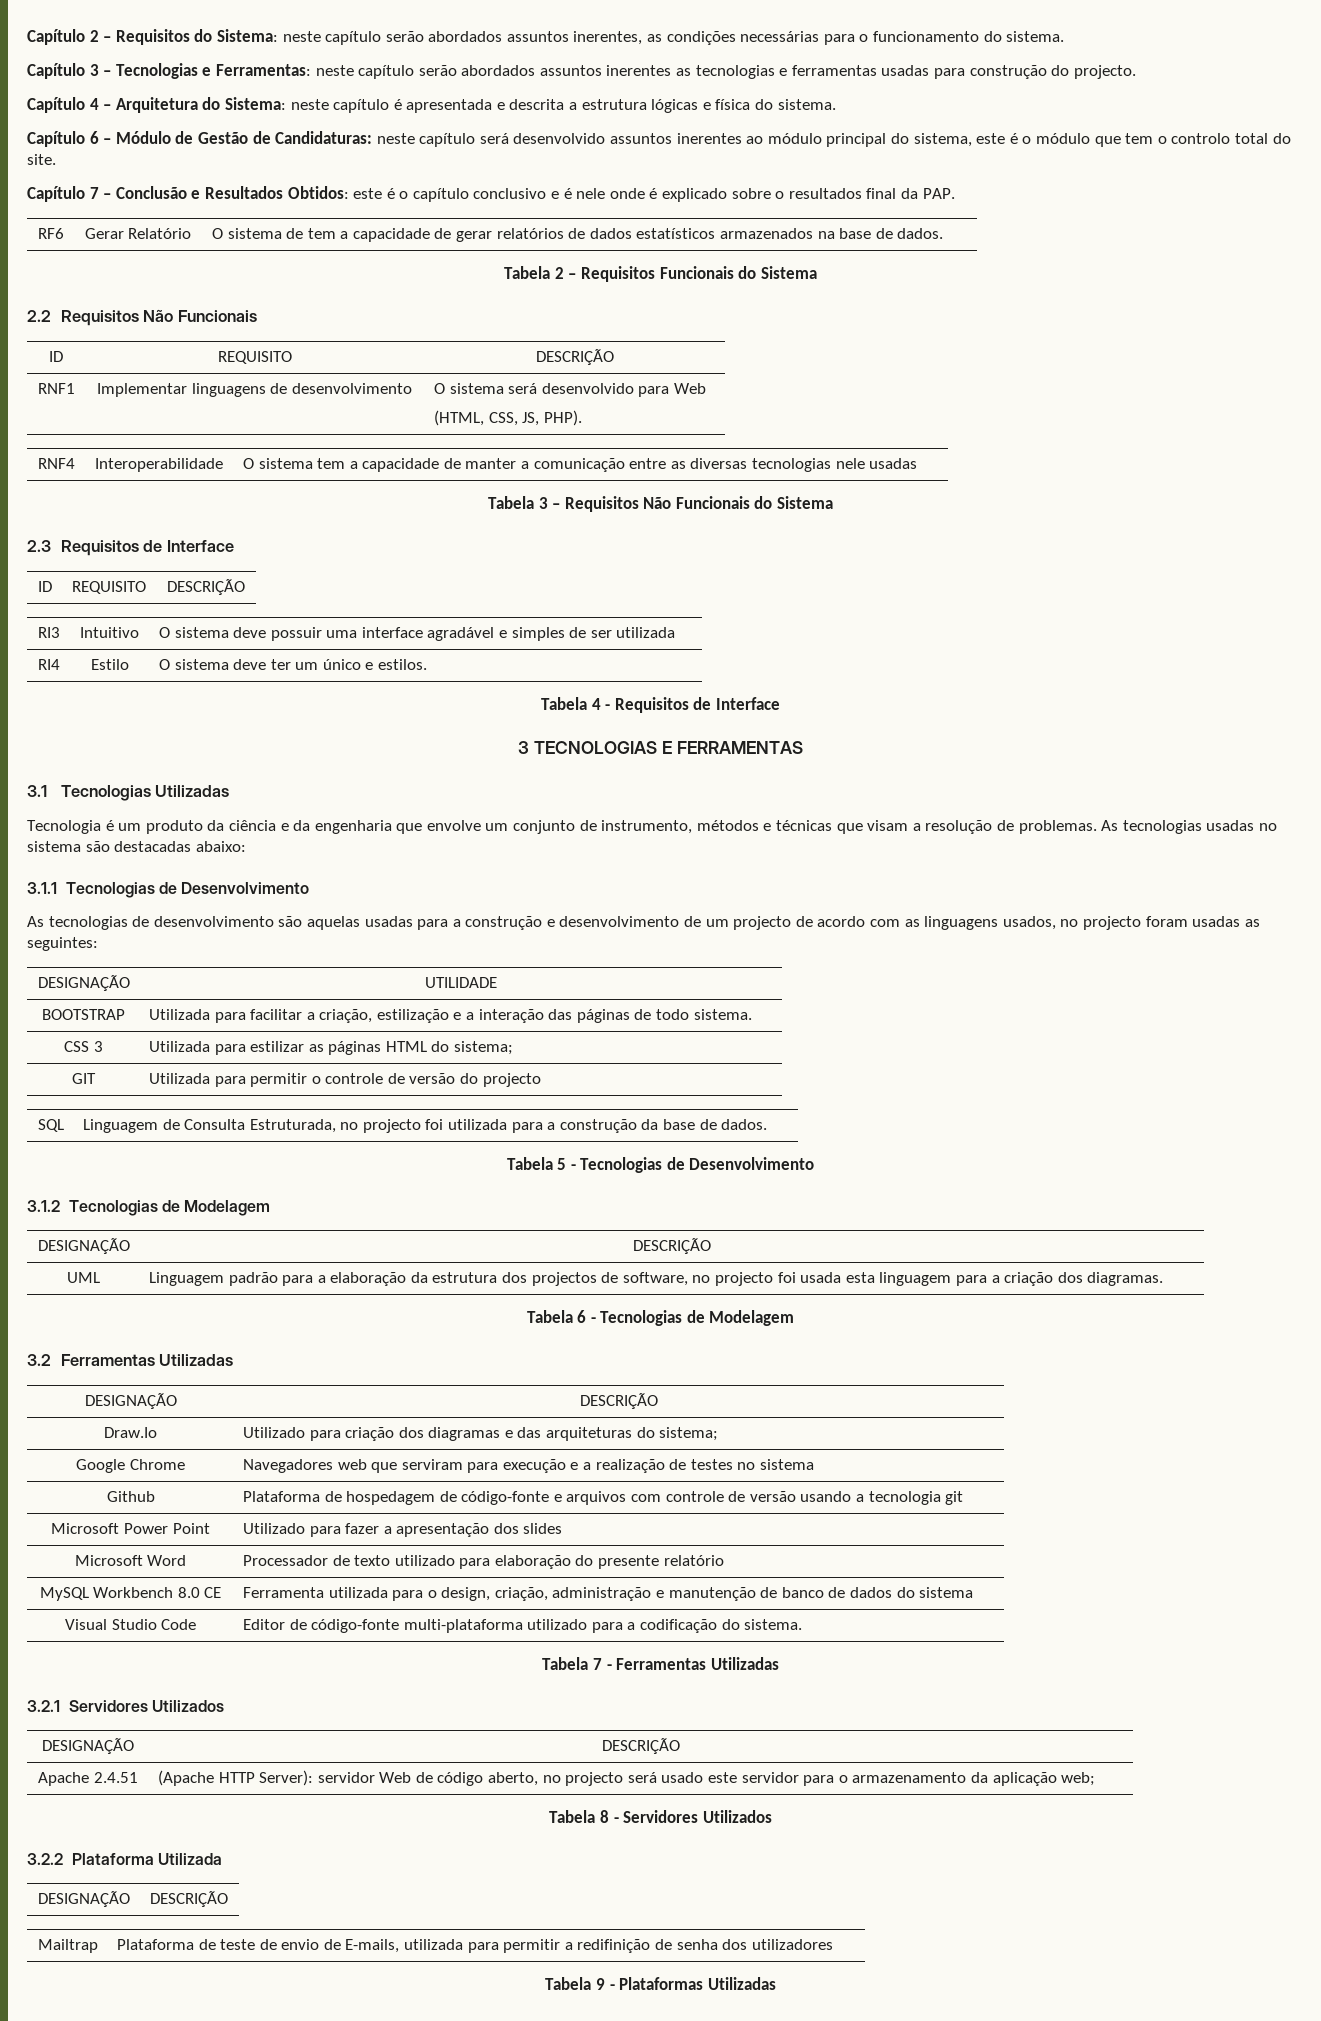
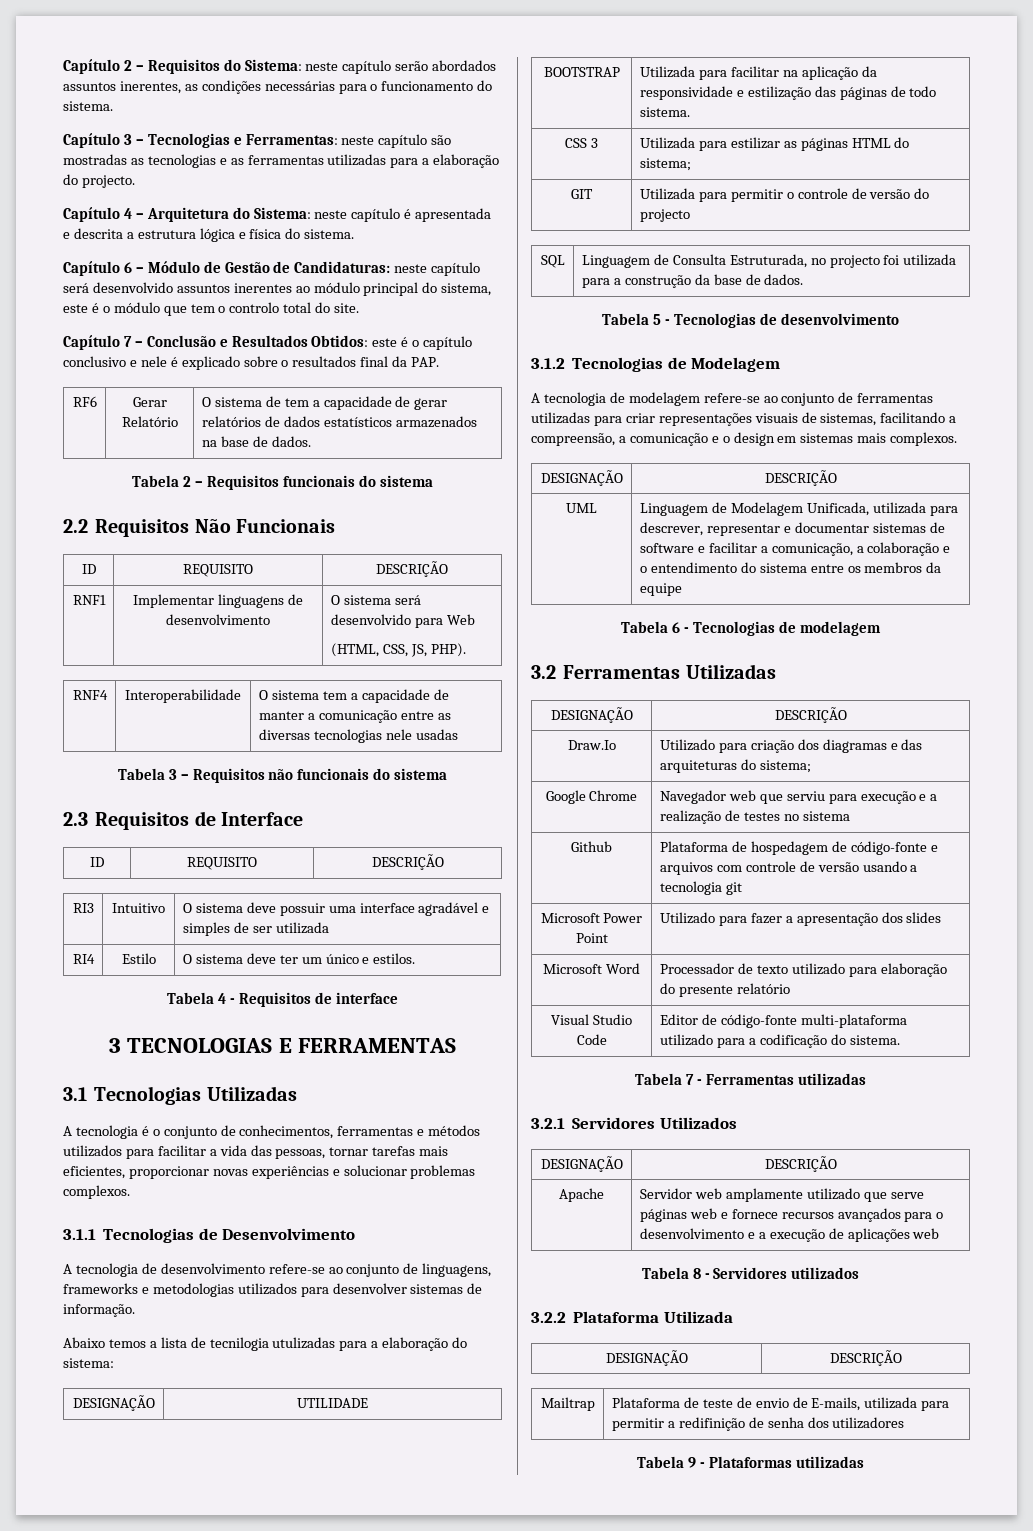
- Capítulo 3 – Tecnologias e Ferramentas: neste capítulo serão abordados assuntos inerentes as tecnologias e ferramentas usadas para construção do projecto.
+ Capítulo 3 – Tecnologias e Ferramentas: neste capítulo são mostradas as tecnologias e as ferramentas utilizadas para a elaboração do projecto.
- Capítulo 4 – Arquitetura do Sistema: neste capítulo é apresentada e descrita a estrutura lógicas e física do sistema.
+ Capítulo 4 – Arquitetura do Sistema: neste capítulo é apresentada e descrita a estrutura lógica e física do sistema.
- Capítulo 7 – Conclusão e Resultados Obtidos: este é o capítulo conclusivo e é nele onde é explicado sobre o resultados final da PAP.
+ Capítulo 7 – Conclusão e Resultados Obtidos: este é o capítulo conclusivo e nele é explicado sobre o resultados final da PAP.
- Tabela 2 – Requisitos Funcionais do Sistema
+ Tabela 2 – Requisitos funcionais do sistema
- Tabela 3 – Requisitos Não Funcionais do Sistema
+ Tabela 3 – Requisitos não funcionais do sistema
- Tabela 4 - Requisitos de Interface
+ Tabela 4 - Requisitos de interface
- Tecnologia é um produto da ciência e da engenharia que envolve um conjunto de instrumento, métodos e técnicas que visam a resolução de problemas. As tecnologias usadas no sistema são destacadas abaixo:
+ A tecnologia é o conjunto de conhecimentos, ferramentas e métodos utilizados para facilitar a vida das pessoas, tornar tarefas mais eficientes, proporcionar novas experiências e solucionar problemas complexos.
  3.1.1 Tecnologias de Desenvolvimento
- As tecnologias de desenvolvimento são aquelas usadas para a construção e desenvolvimento de um projecto de acordo com as linguagens usados, no projecto foram usadas as seguintes:
+ A tecnologia de desenvolvimento refere-se ao conjunto de linguagens, frameworks e metodologias utilizados para desenvolver sistemas de informação.
+ Abaixo temos a lista de tecnilogia utulizadas para a elaboração do sistema:
- BOOTSTRAP | Utilizada para facilitar a criação, estilização e a interação das páginas de todo sistema.
+ BOOTSTRAP | Utilizada para facilitar na aplicação da responsividade e estilização das páginas de todo sistema.
- Tabela 5 - Tecnologias de Desenvolvimento
+ Tabela 5 - Tecnologias de desenvolvimento
  3.1.2 Tecnologias de Modelagem
+ A tecnologia de modelagem refere-se ao conjunto de ferramentas utilizadas para criar representações visuais de sistemas, facilitando a compreensão, a comunicação e o design em sistemas mais complexos.
  DESIGNAÇÃO | DESCRIÇÃO
- UML | Linguagem padrão para a elaboração da estrutura dos projectos de software, no projecto foi usada esta linguagem para a criação dos diagramas.
+ UML | Linguagem de Modelagem Unificada, utilizada para descrever, representar e documentar sistemas de software e facilitar a comunicação, a colaboração e o entendimento do sistema entre os membros da equipe
- Tabela 6 - Tecnologias de Modelagem
+ Tabela 6 - Tecnologias de modelagem
- Google Chrome | Navegadores web que serviram para execução e a realização de testes no sistema
+ Google Chrome | Navegador web que serviu para execução e a realização de testes no sistema
- MySQL Workbench 8.0 CE | Ferramenta utilizada para o design, criação, administração e manutenção de banco de dados do sistema
- Tabela 7 - Ferramentas Utilizadas
+ Tabela 7 - Ferramentas utilizadas
- Apache 2.4.51 | (Apache HTTP Server): servidor Web de código aberto, no projecto será usado este servidor para o armazenamento da aplicação web;
+ Apache | Servidor web amplamente utilizado que serve páginas web e fornece recursos avançados para o desenvolvimento e a execução de aplicações web
- Tabela 8 - Servidores Utilizados
+ Tabela 8 - Servidores utilizados
- Tabela 9 - Plataformas Utilizadas
+ Tabela 9 - Plataformas utilizadas

